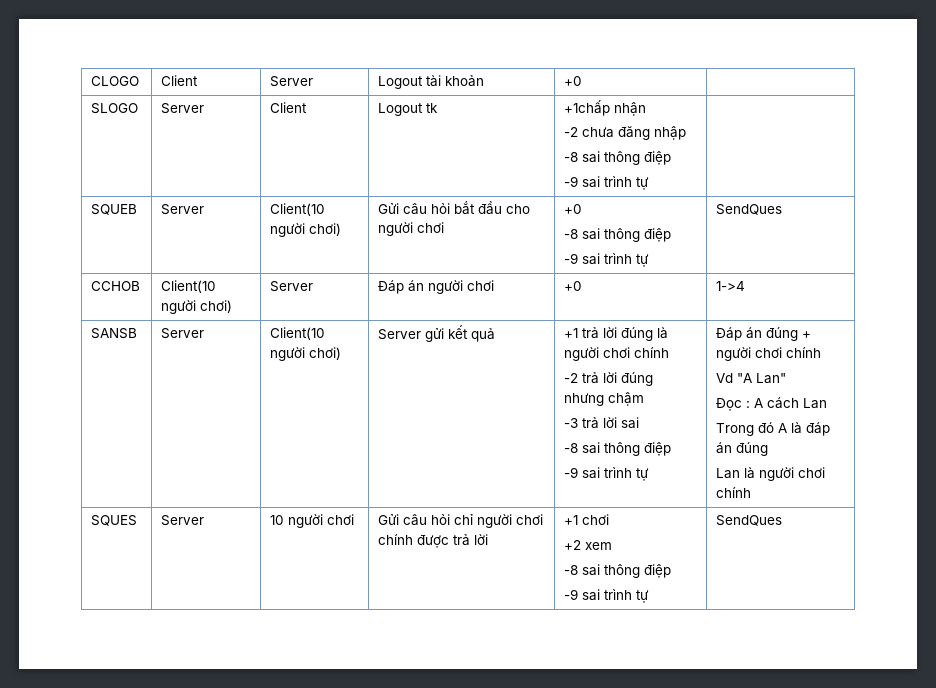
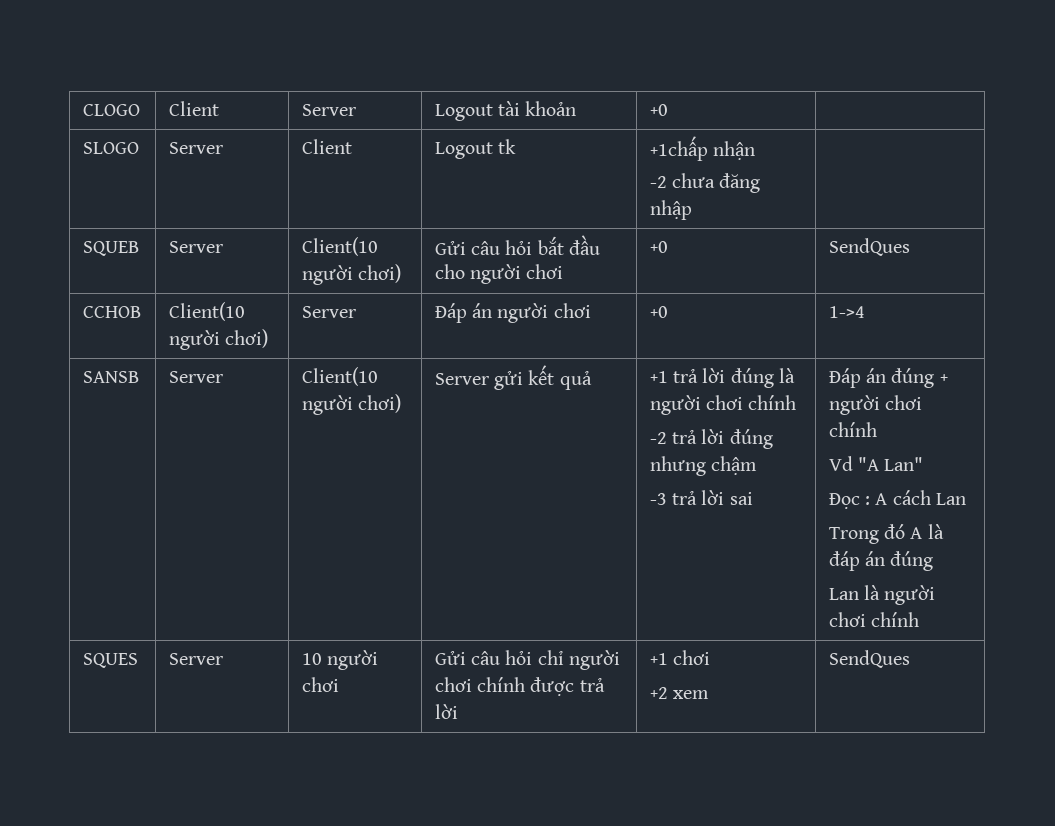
  SLOGO | Server | Client | Logout tk | +1chấp nhận
- -2 chưa đăng nhập
- -8 sai thông điệp
- -9 sai trình tự |
+ -2 chưa đăng nhập |
- SQUEB | Server | Client(10 người chơi) | Gửi câu hỏi bắt đầu cho người chơi | +0
- -8 sai thông điệp
- -9 sai trình tự | SendQues
+ SQUEB | Server | Client(10 người chơi) | Gửi câu hỏi bắt đầu cho người chơi | +0 | SendQues
  -3 trả lời sai
- -8 sai thông điệp
- -9 sai trình tự
  SQUES | Server | 10 người chơi | Gửi câu hỏi chỉ người chơi chính được trả lời | +1 chơi
- +2 xem
- -8 sai thông điệp
- -9 sai trình tự | SendQues
+ +2 xem | SendQues

